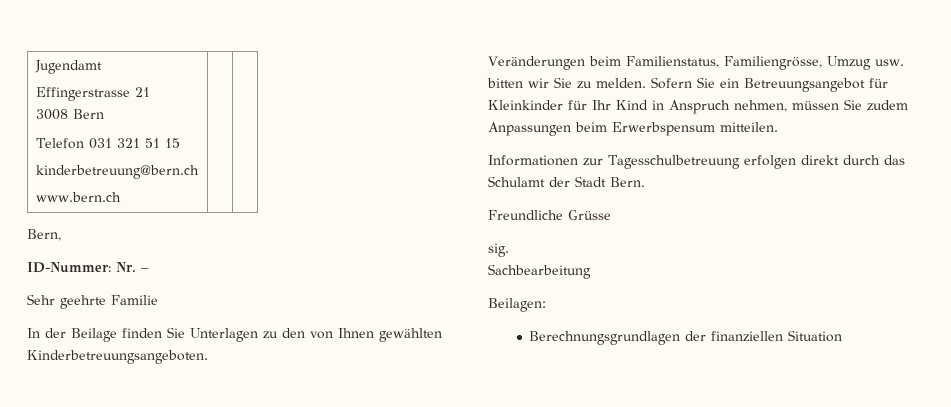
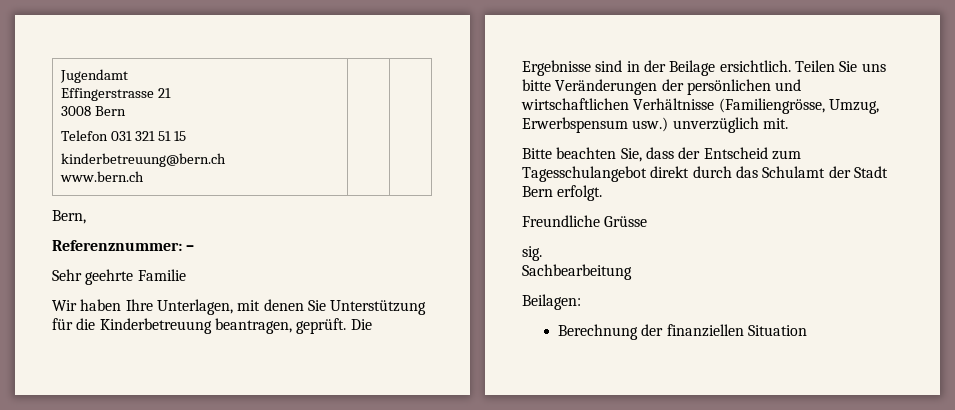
- ID-Nummer: Nr. –
+ Referenznummer: –
- In der Beilage finden Sie Unterlagen zu den von Ihnen gewählten Kinderbetreuungsangeboten.
- Veränderungen beim Familienstatus, Familiengrösse, Umzug usw. bitten wir Sie zu melden. Sofern Sie ein Betreuungsangebot für Kleinkinder für Ihr Kind in Anspruch nehmen, müssen Sie zudem Anpassungen beim Erwerbspensum mitteilen.
- Informationen zur Tagesschulbetreuung erfolgen direkt durch das Schulamt der Stadt Bern.
+ Wir haben Ihre Unterlagen, mit denen Sie Unterstützung für die Kinderbetreuung beantragen, geprüft. Die Ergebnisse sind in der Beilage ersichtlich. Teilen Sie uns bitte Veränderungen der persönlichen und wirtschaftlichen Verhältnisse (Familiengrösse, Umzug, Erwerbspensum usw.) unverzüglich mit.
+ Bitte beachten Sie, dass der Entscheid zum Tagesschulangebot direkt durch das Schulamt der Stadt Bern erfolgt.
- Berechnungsgrundlagen der finanziellen Situation
+ Berechnung der finanziellen Situation

